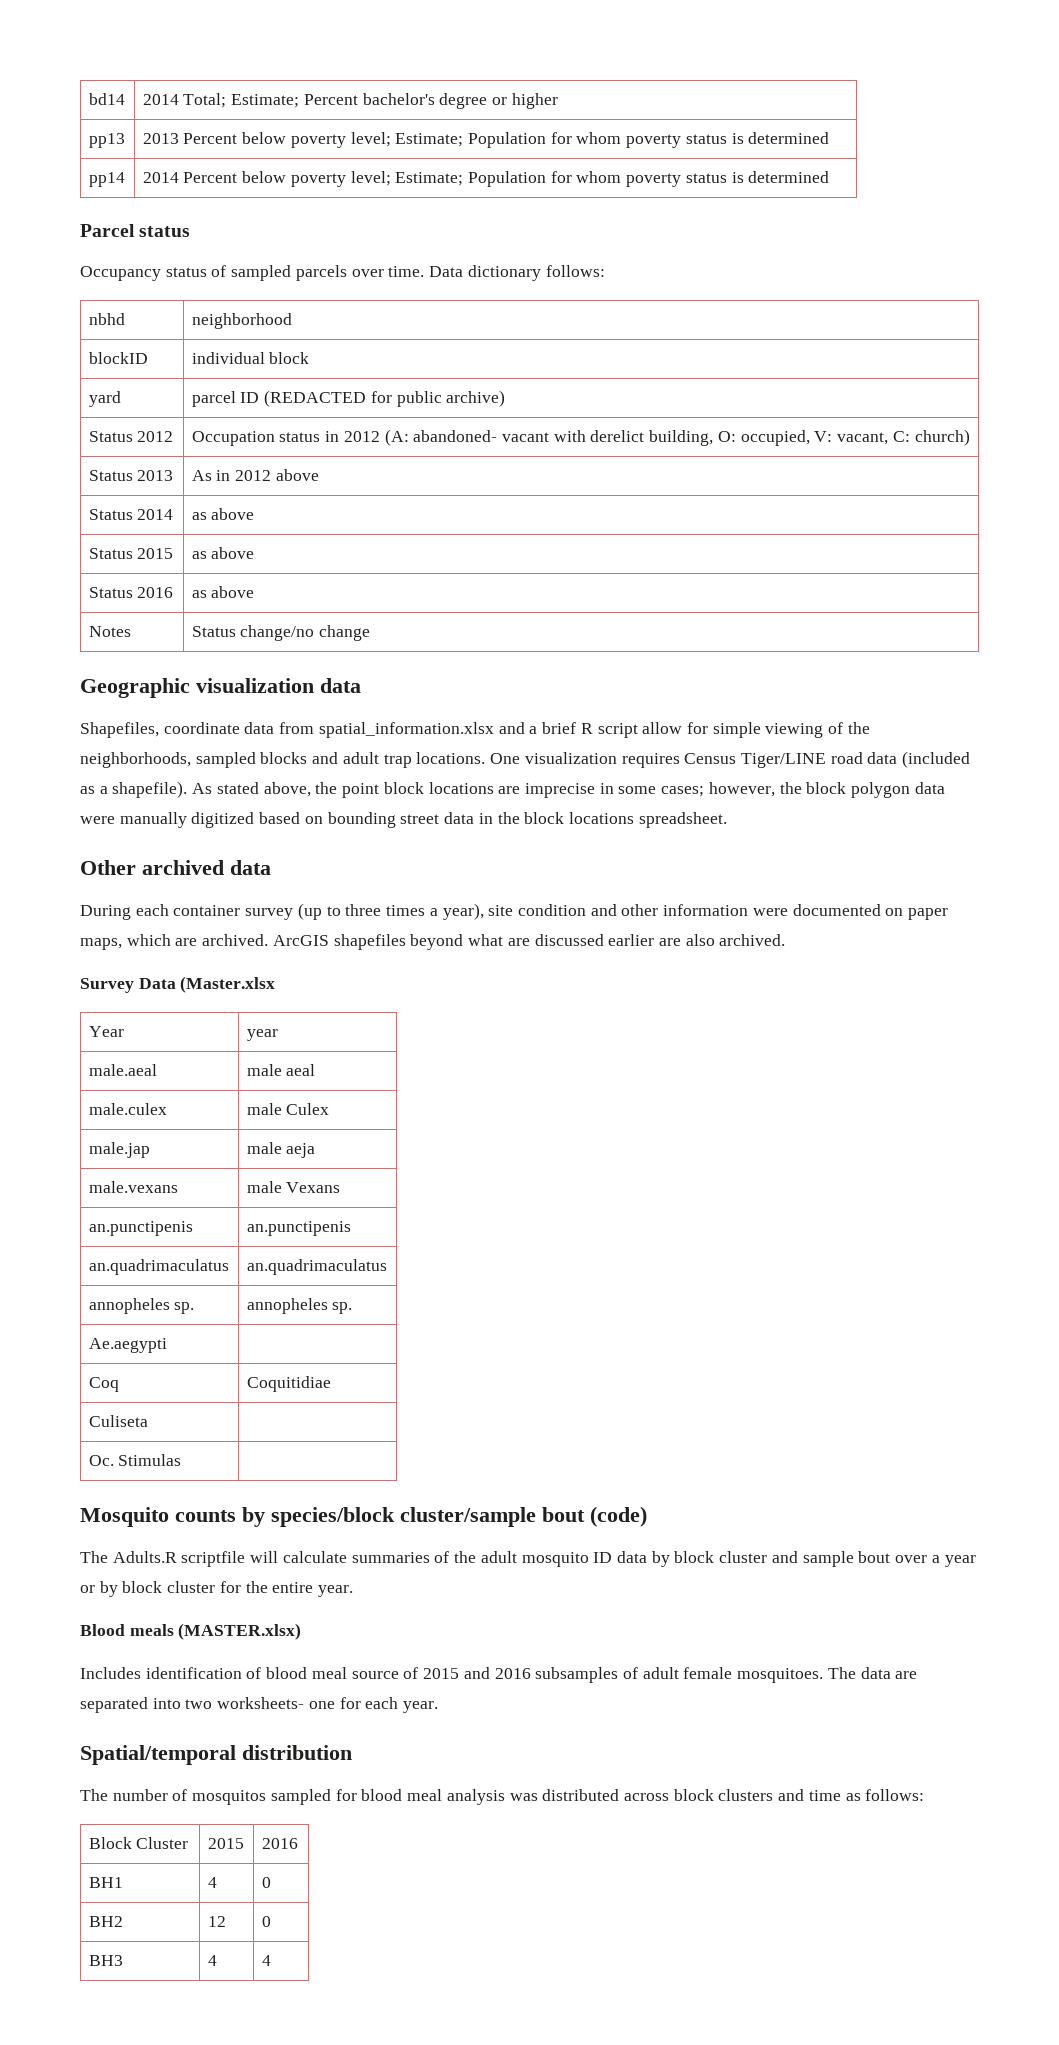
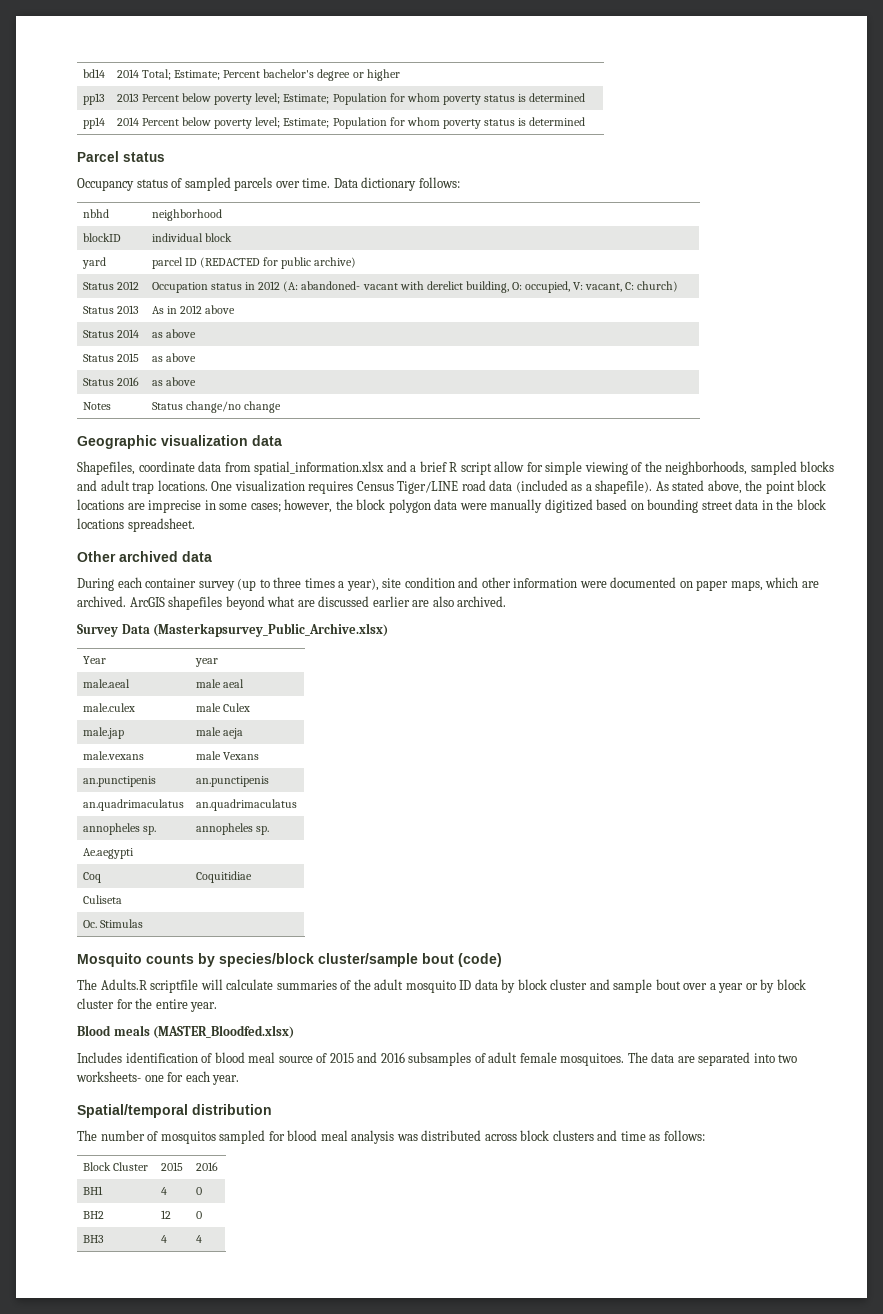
- Survey Data (Master.xlsx
+ Survey Data (Masterkapsurvey_Public_Archive.xlsx)
- Blood meals (MASTER.xlsx)
+ Blood meals (MASTER_Bloodfed.xlsx)

